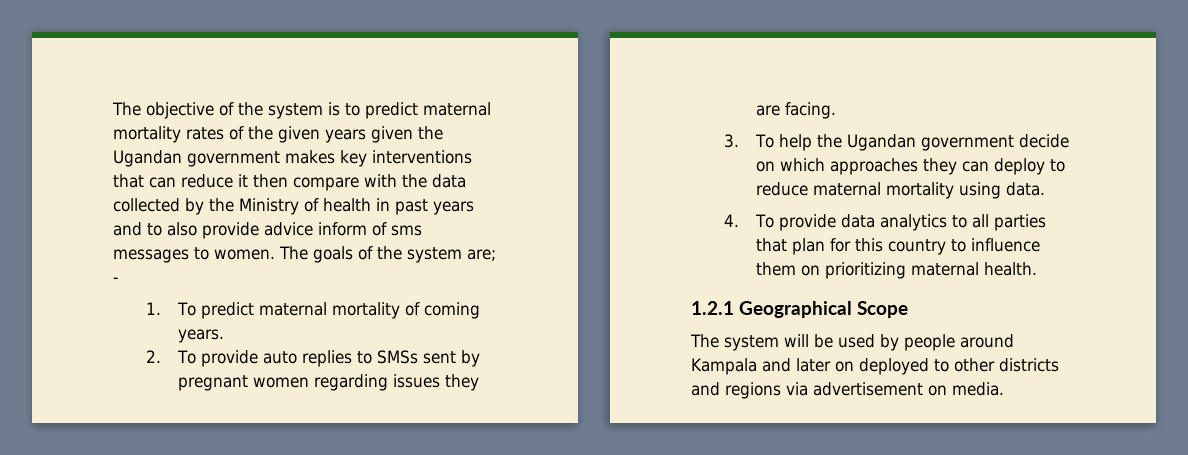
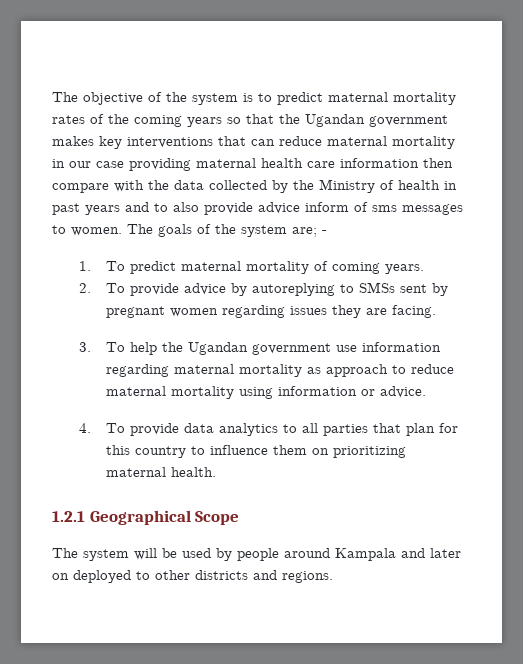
- The objective of the system is to predict maternal mortality rates of the given years given the Ugandan government makes key interventions that can reduce it then compare with the data collected by the Ministry of health in past years and to also provide advice inform of sms messages to women.
+ The objective of the system is to predict maternal mortality rates of the coming years so that the Ugandan government makes key interventions that can reduce maternal mortality in our case providing maternal health care information then compare with the data collected by the Ministry of health in past years and to also provide advice inform of sms messages to women.
- 2. To provide auto replies to SMSs sent by pregnant women regarding issues they are facing.
+ 2. To provide advice by autoreplying to SMSs sent by pregnant women regarding issues they are facing.
- 3. To help the Ugandan government decide on which approaches they can deploy to reduce maternal mortality using data.
+ 3. To help the Ugandan government use information regarding maternal mortality as approach to reduce maternal mortality using information or advice.
- The system will be used by people around Kampala and later on deployed to other districts and regions via advertisement on media.
+ The system will be used by people around Kampala and later on deployed to other districts and regions.

